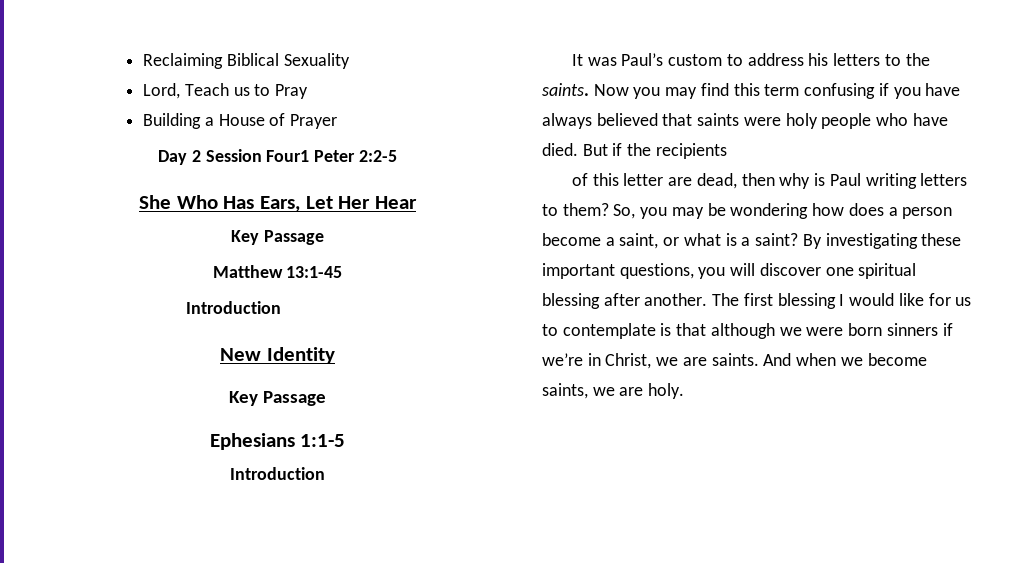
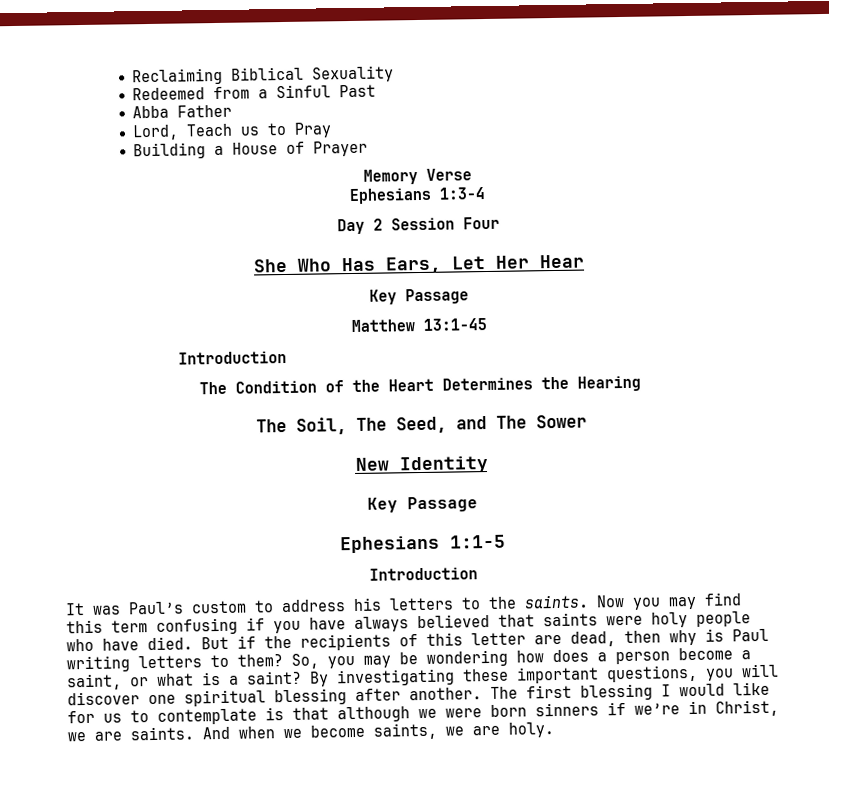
+ Redeemed from a Sinful Past
+ Abba Father
+ Memory Verse
+ Ephesians 1:3-4
- Day 2 Session Four1 Peter 2:2-5
+ Day 2 Session Four
+ The Condition of the Heart Determines the Hearing
+ The Soil, The Seed, and The Sower
- But if the recipients
- of this letter are dead, then why is Paul writing letters to them?
+ But if the recipients of this letter are dead, then why is Paul writing letters to them?

